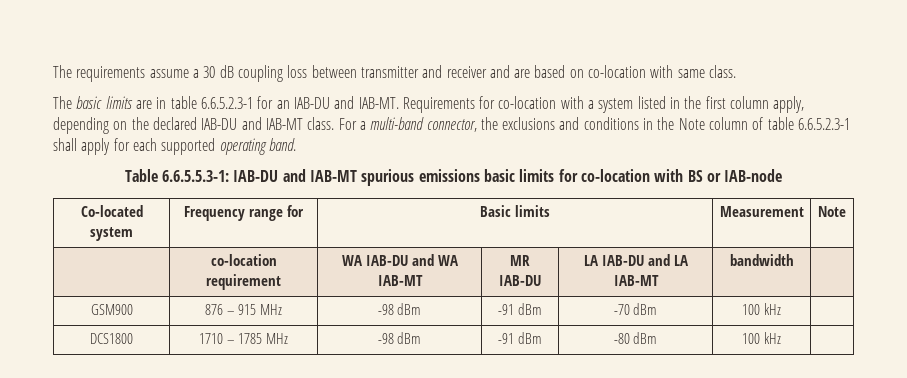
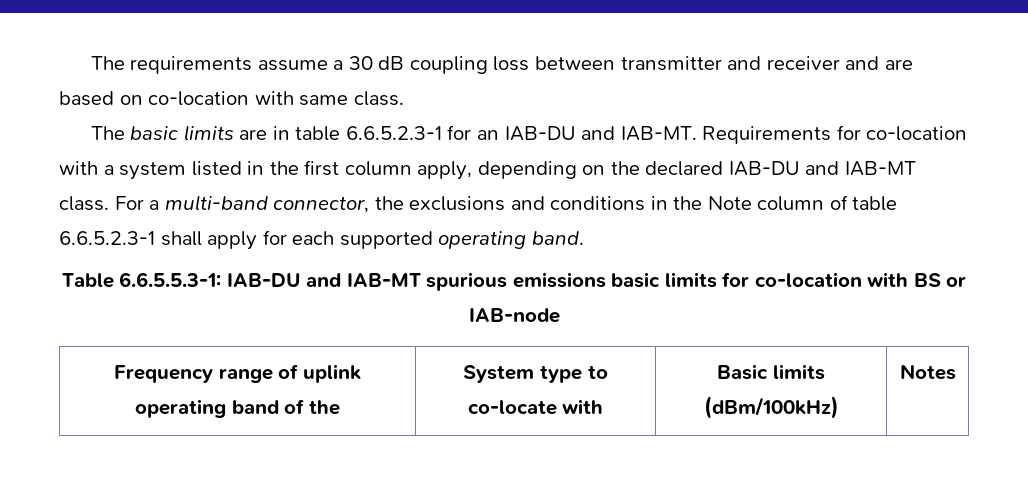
- Co-located system | Frequency range for | Basic limits | Measurement | Note
- | co-location requirement | WA IAB-DU and WA IAB-MT | MR IAB-DU | LA IAB-DU and LA IAB-MT | bandwidth |
- GSM900 | 876 – 915 MHz | -98 dBm | -91 dBm | -70 dBm | 100 kHz |
- DCS1800 | 1710 – 1785 MHz | -98 dBm | -91 dBm | -80 dBm | 100 kHz |
+ Frequency range of uplink operating band of the | System type to co-locate with | Basic limits (dBm/100kHz) | Notes

